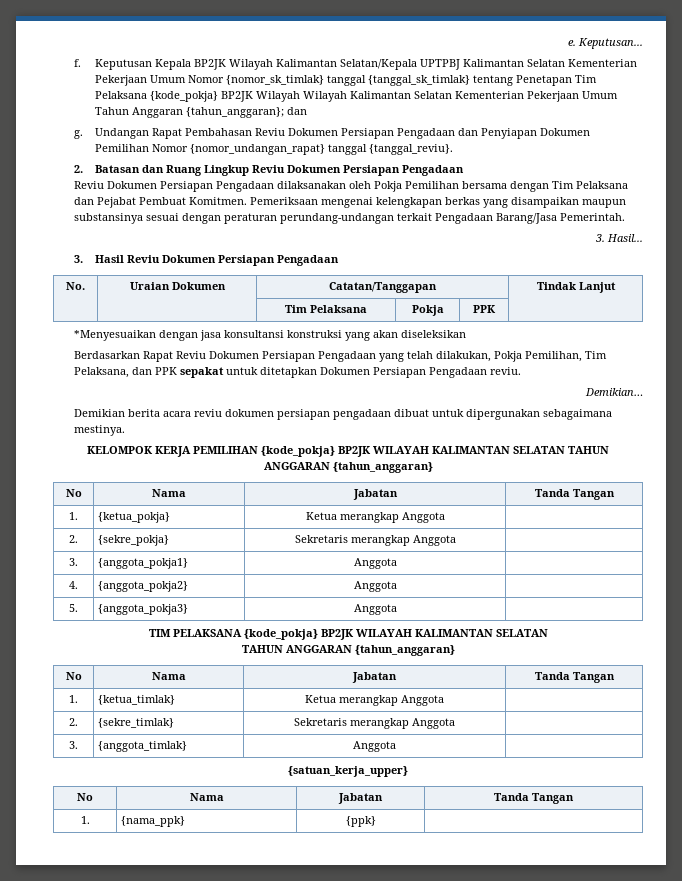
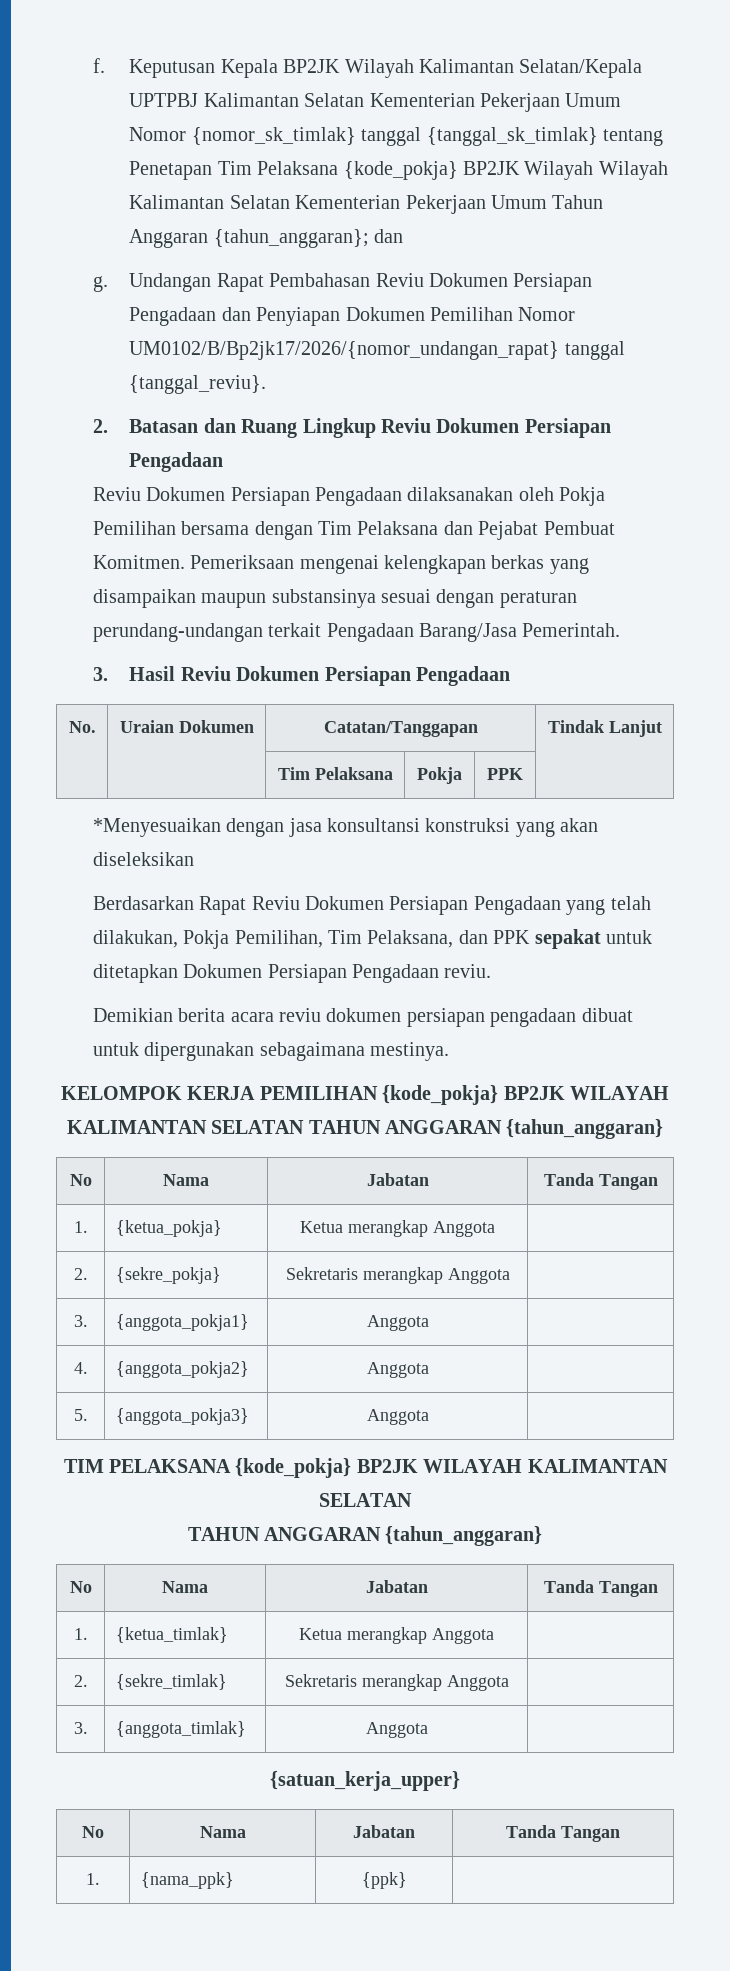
- e. Keputusan...
- Undangan Rapat Pembahasan Reviu Dokumen Persiapan Pengadaan dan Penyiapan Dokumen Pemilihan Nomor {nomor_undangan_rapat} tanggal {tanggal_reviu}.
+ Undangan Rapat Pembahasan Reviu Dokumen Persiapan Pengadaan dan Penyiapan Dokumen Pemilihan Nomor UM0102/B/Bp2jk17/2026/{nomor_undangan_rapat} tanggal {tanggal_reviu}.
- 3. Hasil...
- Demikian…

